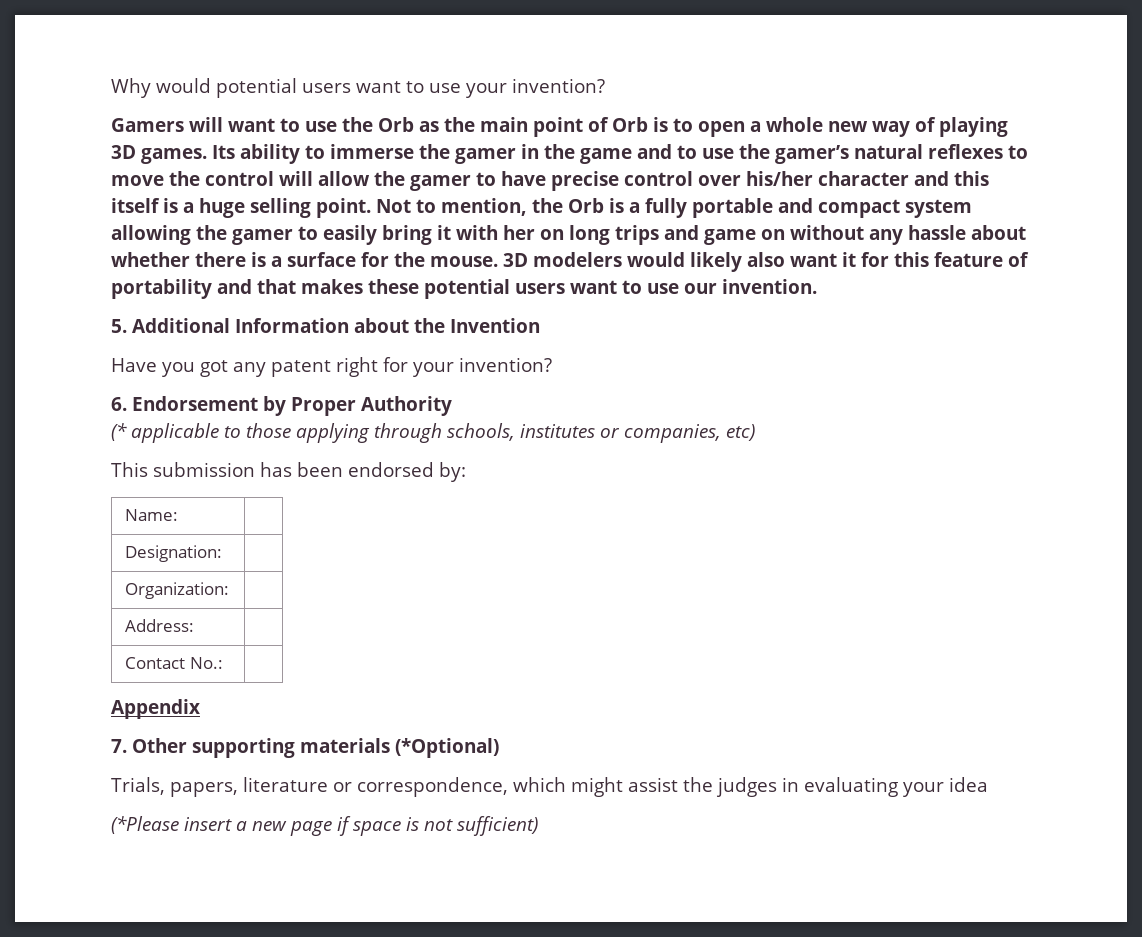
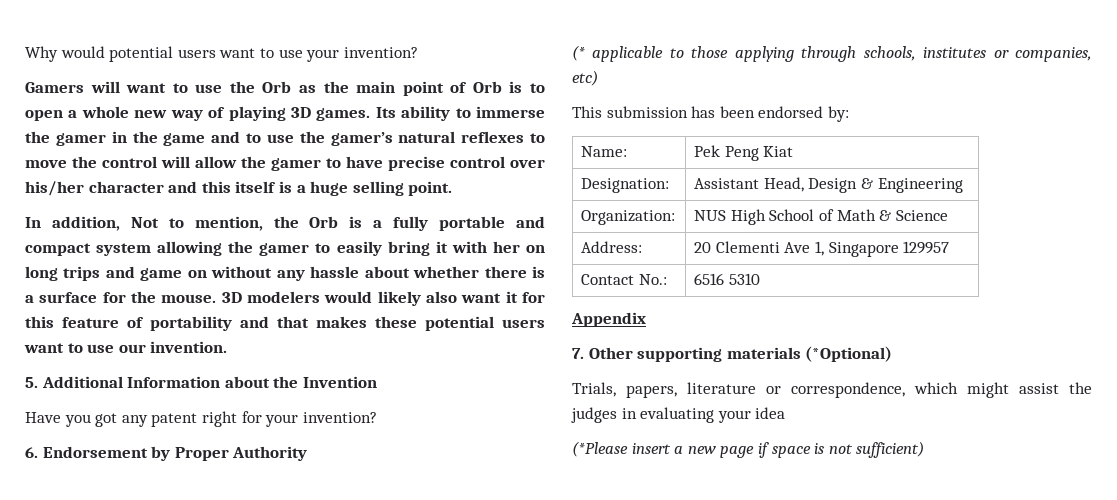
- Its ability to immerse the gamer in the game and to use the gamer’s natural reflexes to move the control will allow the gamer to have precise control over his/her character and this itself is a huge selling point. Not to mention, the Orb is a fully portable and compact system allowing the gamer to easily bring it with her on long trips and game on without any hassle about whether there is a surface for the mouse.
+ Its ability to immerse the gamer in the game and to use the gamer’s natural reflexes to move the control will allow the gamer to have precise control over his/her character and this itself is a huge selling point.
+ In addition, Not to mention, the Orb is a fully portable and compact system allowing the gamer to easily bring it with her on long trips and game on without any hassle about whether there is a surface for the mouse.
- Name: |
- Designation: |
- Organization: |
- Address: |
+ Name: | Pek Peng Kiat
+ Designation: | Assistant Head, Design & Engineering
+ Organization: | NUS High School of Math & Science
+ Address: | 20 Clementi Ave 1, Singapore 129957
- Contact No.: |
+ Contact No.: | 6516 5310

